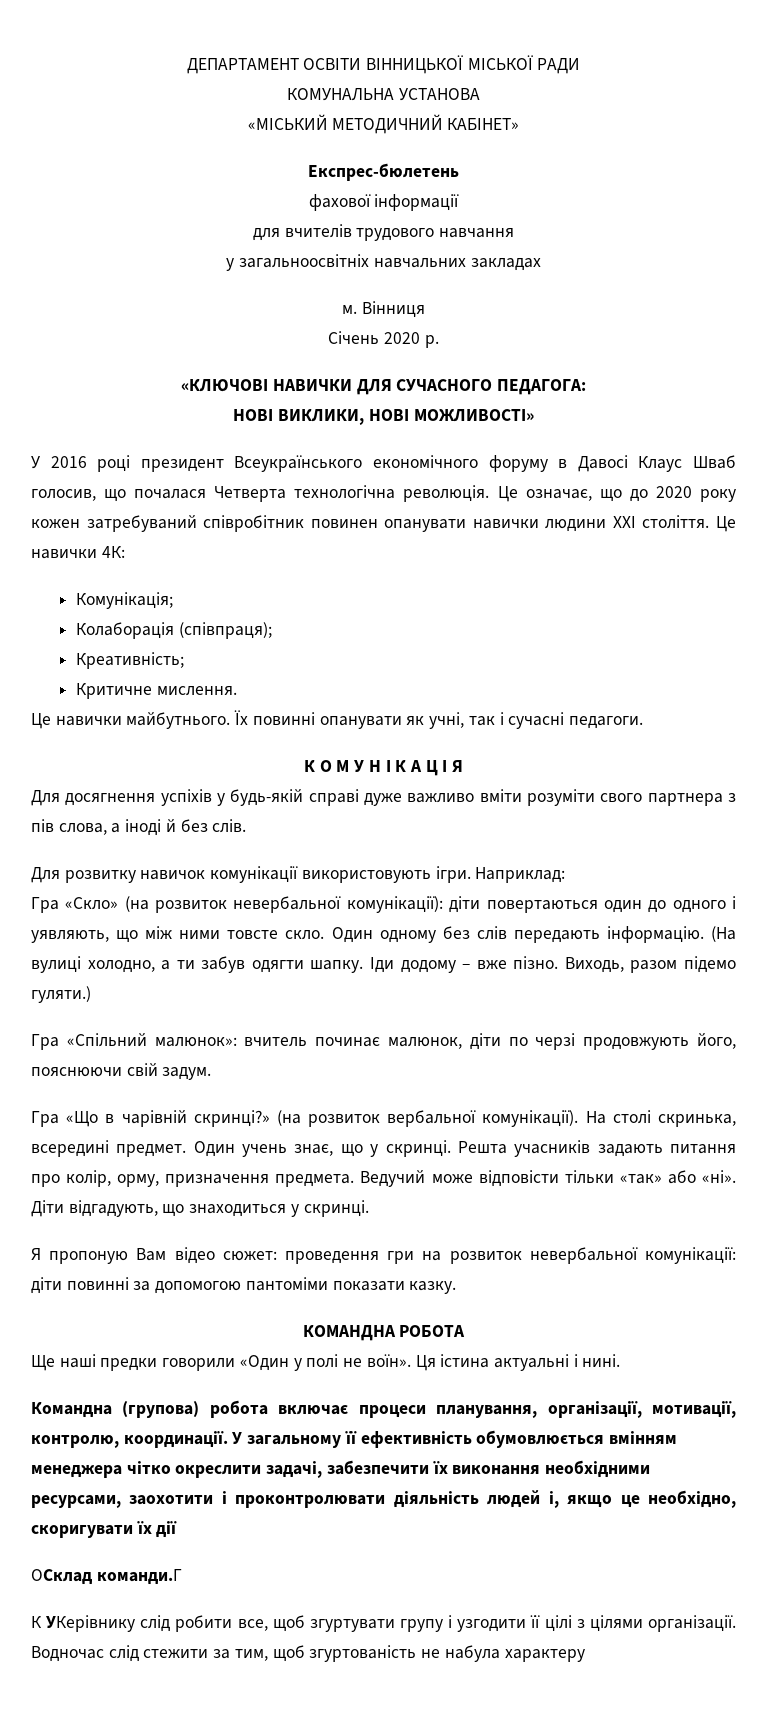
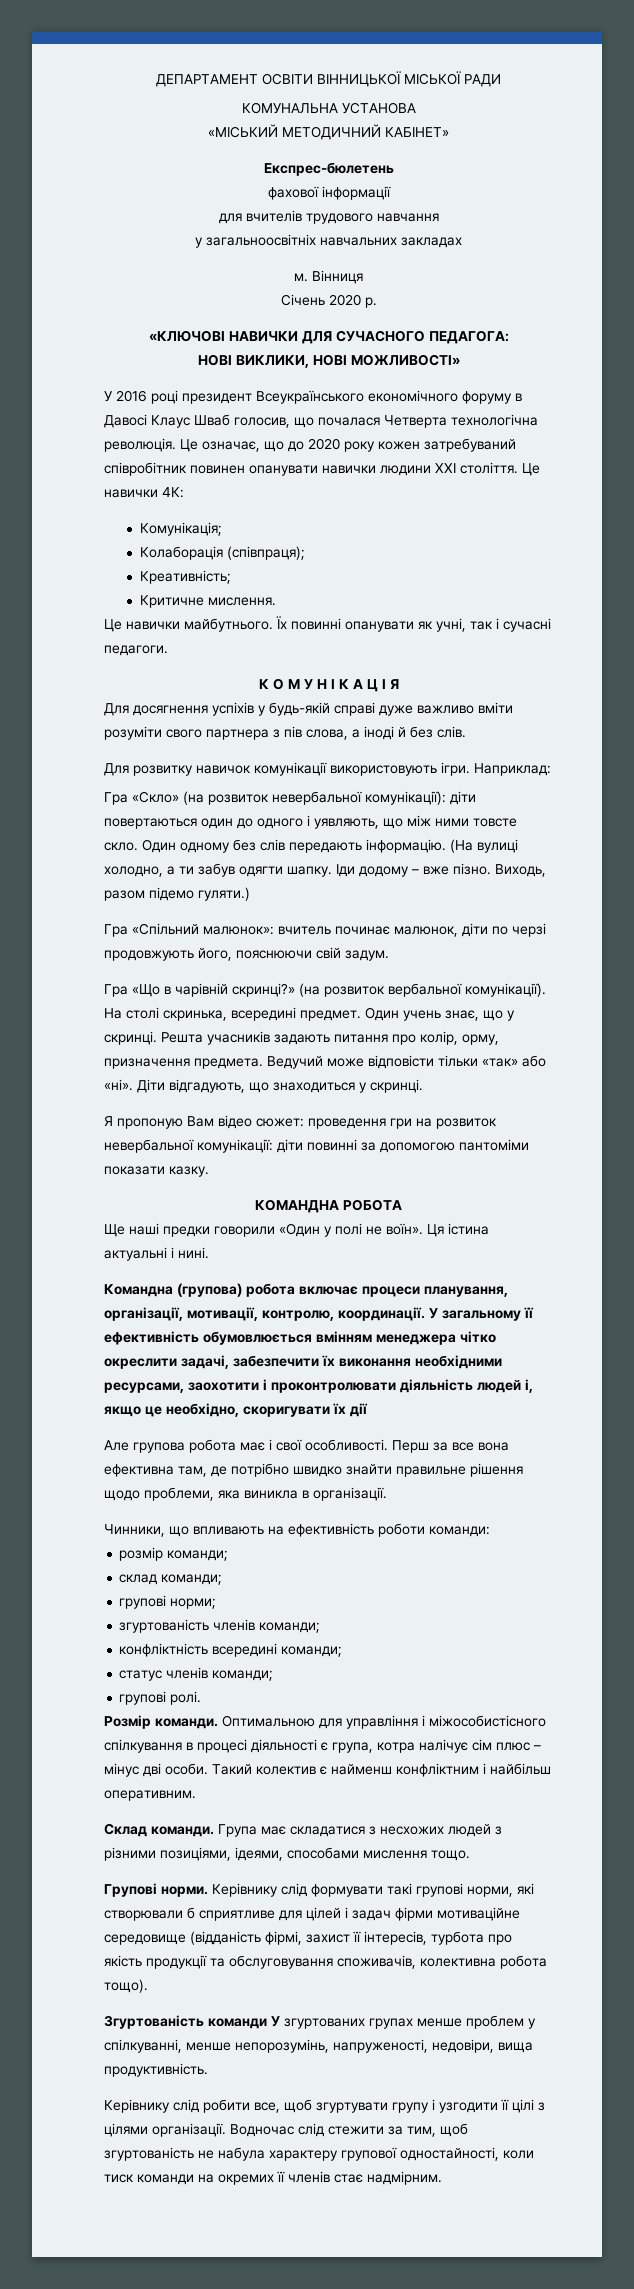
- ОСклад команди.Г
- К УКерівнику слід робити все, щоб згуртувати групу і узгодити її цілі з цілями організації.
+ Але групова робота має і свої особливості. Перш за все вона ефективна там, де потрібно швидко знайти правильне рішення щодо проблеми, яка виникла в організації.
+ Чинники, що впливають на ефективність роботи команди:
+ розмір команди;
+ склад команди;
+ групові норми;
+ згуртованість членів команди;
+ конфліктність всередині команди;
+ статус членів команди;
+ групові ролі.
+ Розмір команди. Оптимальною для управління і міжособистісного спілкування в процесі діяльності є група, котра налічує сім плюс – мінус дві особи. Такий колектив є найменш конфліктним і найбільш оперативним.
+ Склад команди. Група має складатися з несхожих людей з різними позиціями, ідеями, способами мислення тощо.
+ Групові норми. Керівнику слід формувати такі групові норми, які створювали б сприятливе для цілей і задач фірми мотиваційне середовище (відданість фірмі, захист її інтересів, турбота про якість продукції та обслуговування споживачів, колективна робота тощо).
+ Згуртованість команди У згуртованих групах менше проблем у спілкуванні, менше непорозумінь, напруженості, недовіри, вища продуктивність.
+ Керівнику слід робити все, щоб згуртувати групу і узгодити її цілі з цілями організації.
- Водночас слід стежити за тим, щоб згуртованість не набула характеру
+ Водночас слід стежити за тим, щоб згуртованість не набула характеру групової одностайності, коли тиск команди на окремих її членів стає надмірним.

